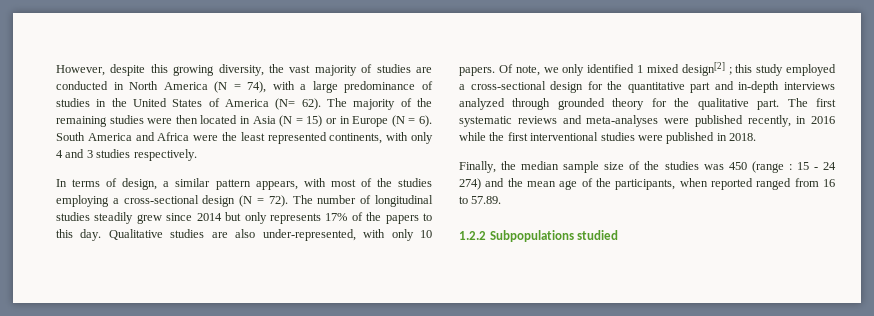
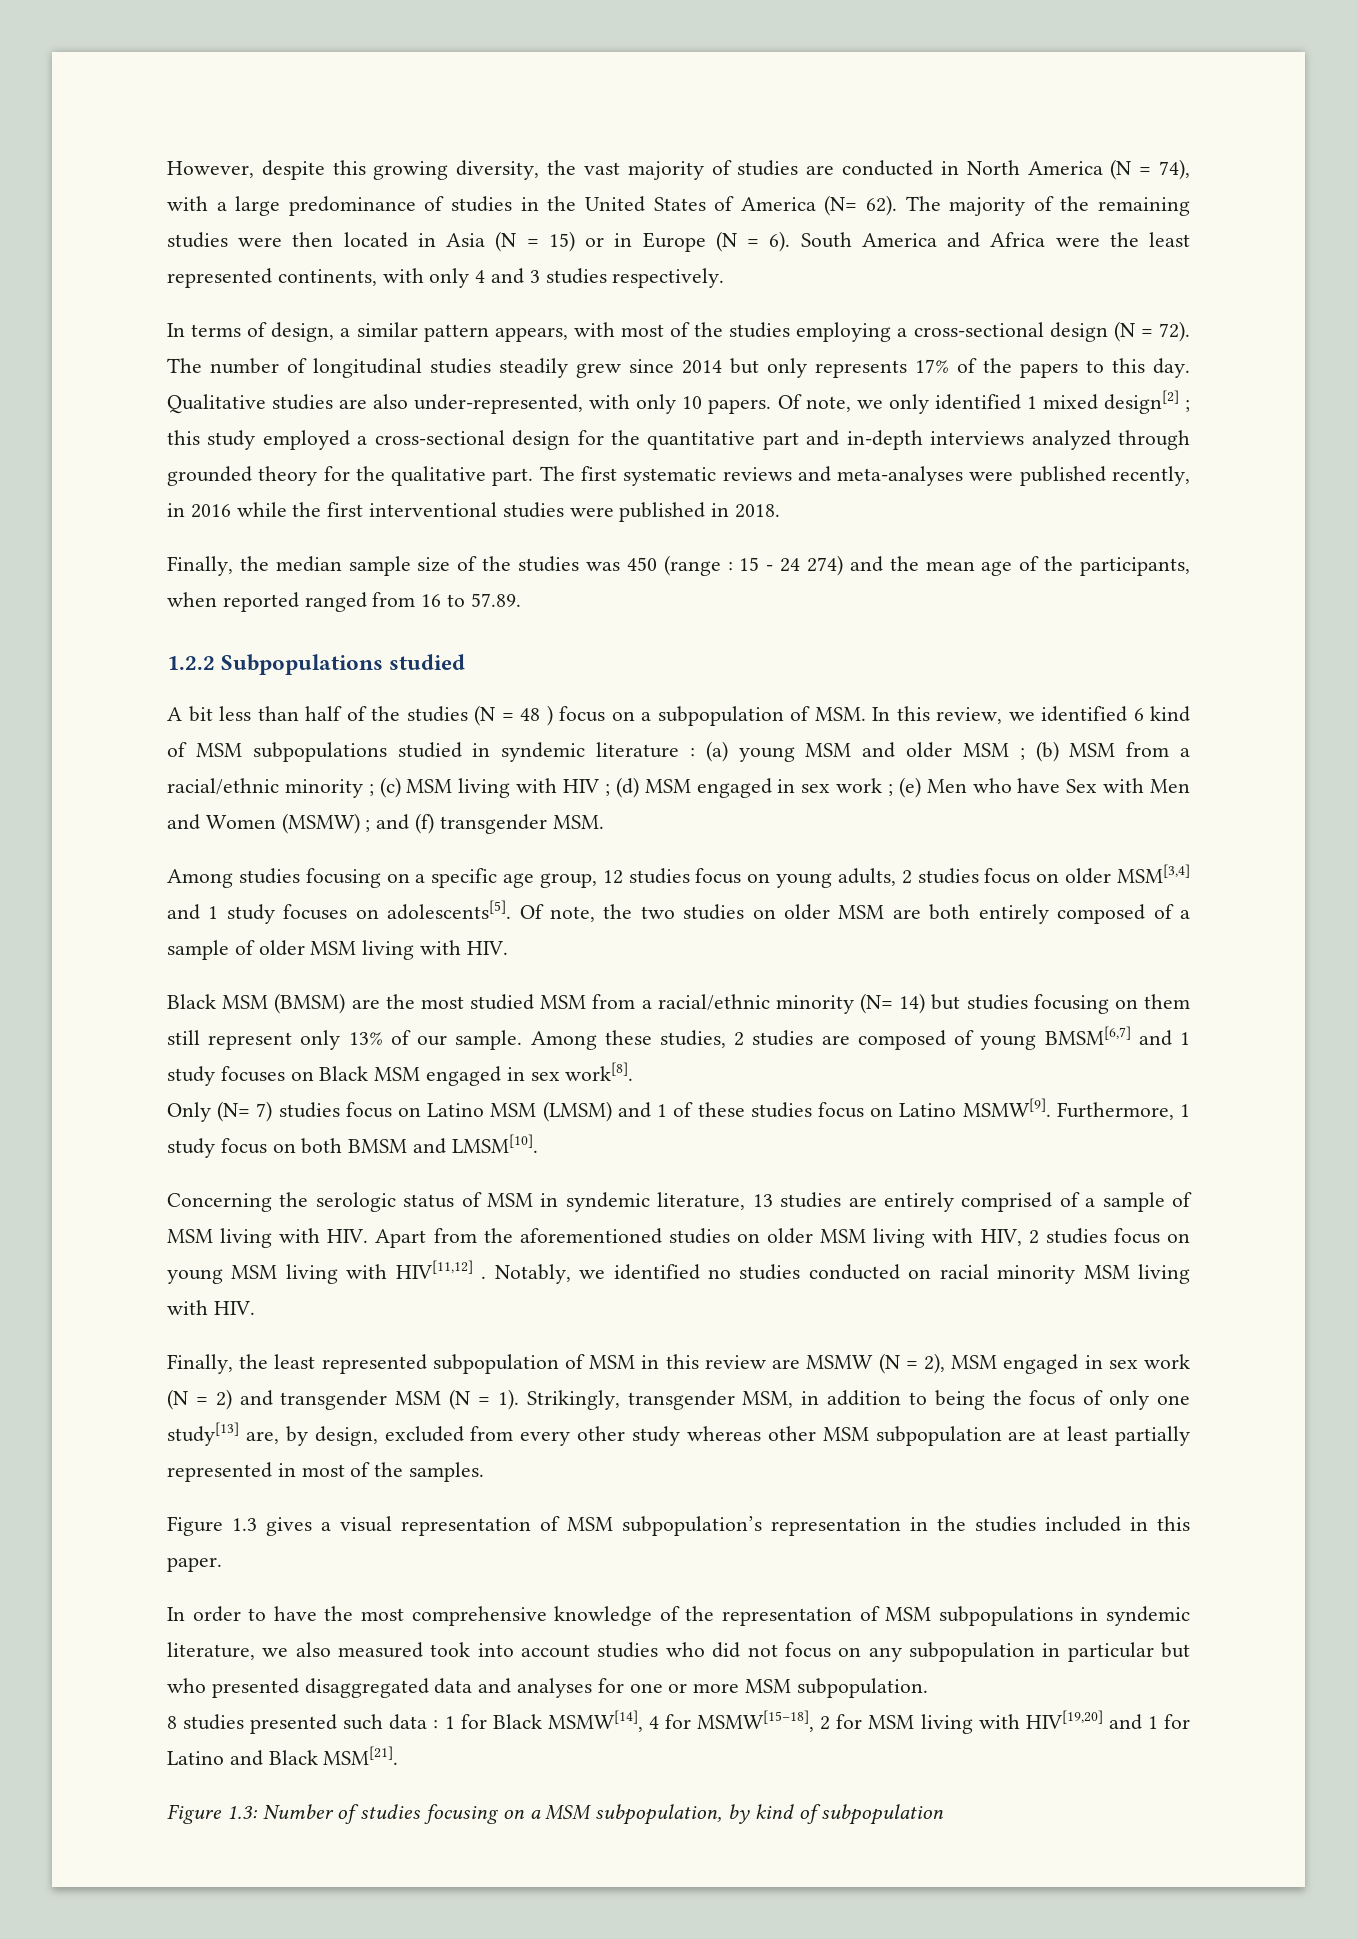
+ A bit less than half of the studies (N = 48 ) focus on a subpopulation of MSM. In this review, we identified 6 kind of MSM subpopulations studied in syndemic literature : (a) young MSM and older MSM ; (b) MSM from a racial/ethnic minority ; (c) MSM living with HIV ; (d) MSM engaged in sex work ; (e) Men who have Sex with Men and Women (MSMW) ; and (f) transgender MSM.
+ Among studies focusing on a specific age group, 12 studies focus on young adults, 2 studies focus on older MSM[3,4] and 1 study focuses on adolescents[5]. Of note, the two studies on older MSM are both entirely composed of a sample of older MSM living with HIV.
+ Black MSM (BMSM) are the most studied MSM from a racial/ethnic minority (N= 14) but studies focusing on them still represent only 13% of our sample. Among these studies, 2 studies are composed of young BMSM[6,7] and 1 study focuses on Black MSM engaged in sex work[8].
+ Only (N= 7) studies focus on Latino MSM (LMSM) and 1 of these studies focus on Latino MSMW[9]. Furthermore, 1 study focus on both BMSM and LMSM[10].
+ Concerning the serologic status of MSM in syndemic literature, 13 studies are entirely comprised of a sample of MSM living with HIV. Apart from the aforementioned studies on older MSM living with HIV, 2 studies focus on young MSM living with HIV[11,12] . Notably, we identified no studies conducted on racial minority MSM living with HIV.
+ Finally, the least represented subpopulation of MSM in this review are MSMW (N = 2), MSM engaged in sex work (N = 2) and transgender MSM (N = 1). Strikingly, transgender MSM, in addition to being the focus of only one study[13] are, by design, excluded from every other study whereas other MSM subpopulation are at least partially represented in most of the samples.
+ Figure 1.3 gives a visual representation of MSM subpopulation’s representation in the studies included in this paper.
+ In order to have the most comprehensive knowledge of the representation of MSM subpopulations in syndemic literature, we also measured took into account studies who did not focus on any subpopulation in particular but who presented disaggregated data and analyses for one or more MSM subpopulation.
+ 8 studies presented such data : 1 for Black MSMW[14], 4 for MSMW[15–18], 2 for MSM living with HIV[19,20] and 1 for Latino and Black MSM[21].
+ Figure 1.3: Number of studies focusing on a MSM subpopulation, by kind of subpopulation

